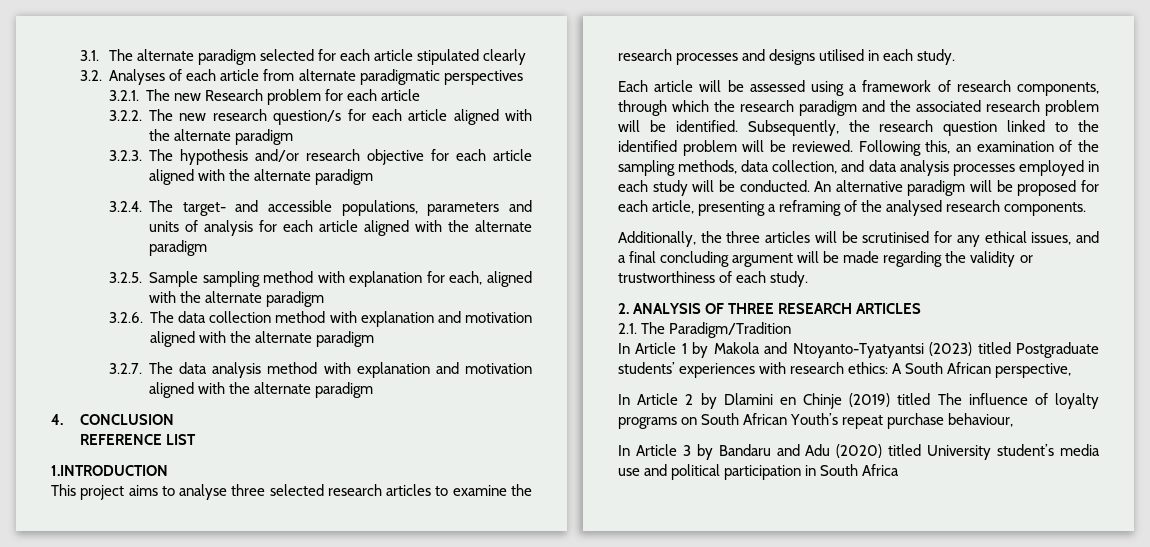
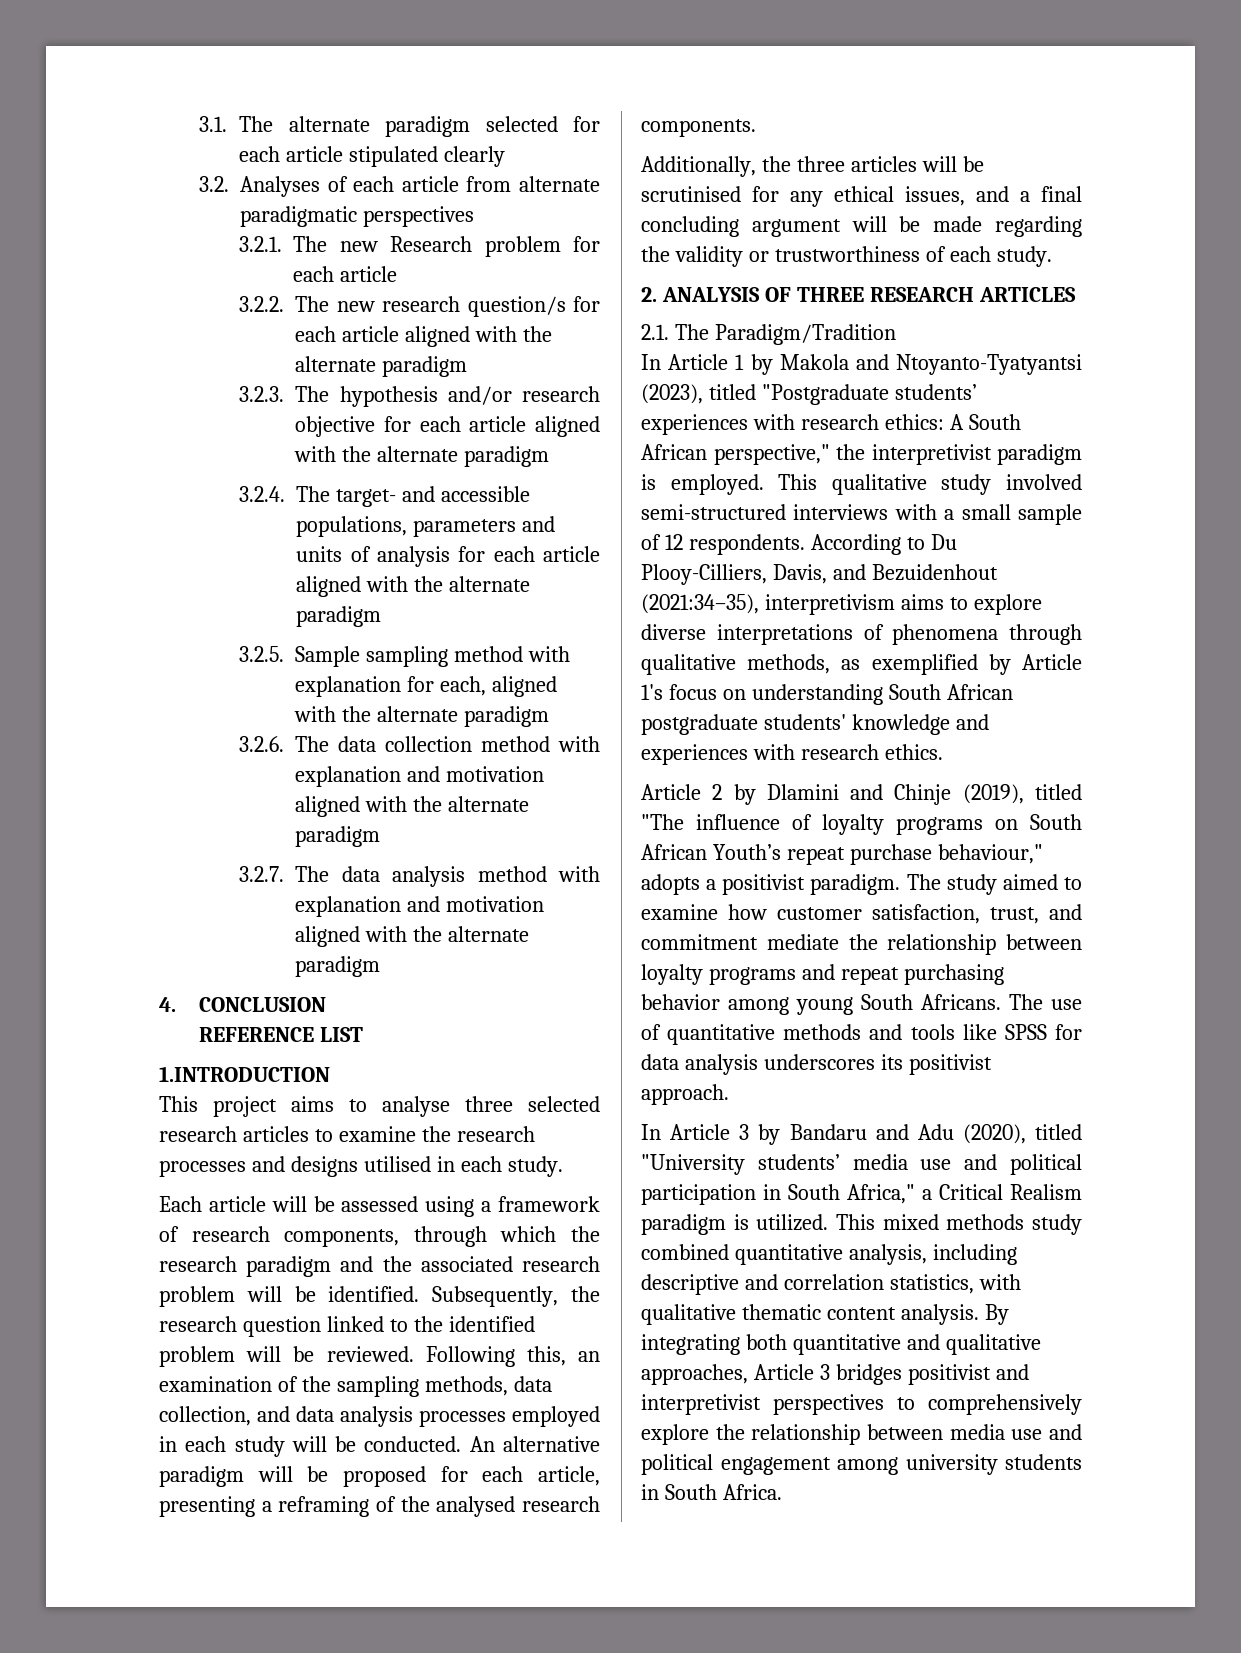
- In Article 1 by Makola and Ntoyanto-Tyatyantsi (2023) titled Postgraduate students’ experiences with research ethics: A South African perspective,
- In Article 2 by Dlamini en Chinje (2019) titled The influence of loyalty programs on South African Youth’s repeat purchase behaviour,
+ In Article 1 by Makola and Ntoyanto-Tyatyantsi (2023), titled "Postgraduate students’ experiences with research ethics: A South African perspective," the interpretivist paradigm is employed. This qualitative study involved semi-structured interviews with a small sample of 12 respondents. According to Du Plooy-Cilliers, Davis, and Bezuidenhout (2021:34–35), interpretivism aims to explore diverse interpretations of phenomena through qualitative methods, as exemplified by Article 1's focus on understanding South African postgraduate students' knowledge and experiences with research ethics.
+ Article 2 by Dlamini and Chinje (2019), titled "The influence of loyalty programs on South African Youth’s repeat purchase behaviour," adopts a positivist paradigm. The study aimed to examine how customer satisfaction, trust, and commitment mediate the relationship between loyalty programs and repeat purchasing behavior among young South Africans. The use of quantitative methods and tools like SPSS for data analysis underscores its positivist approach.
- In Article 3 by Bandaru and Adu (2020) titled University student’s media use and political participation in South Africa
+ In Article 3 by Bandaru and Adu (2020), titled "University students’ media use and political participation in South Africa," a Critical Realism paradigm is utilized. This mixed methods study combined quantitative analysis, including descriptive and correlation statistics, with qualitative thematic content analysis. By integrating both quantitative and qualitative approaches, Article 3 bridges positivist and interpretivist perspectives to comprehensively explore the relationship between media use and political engagement among university students in South Africa.

